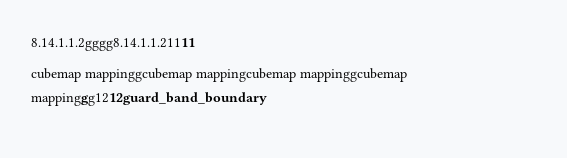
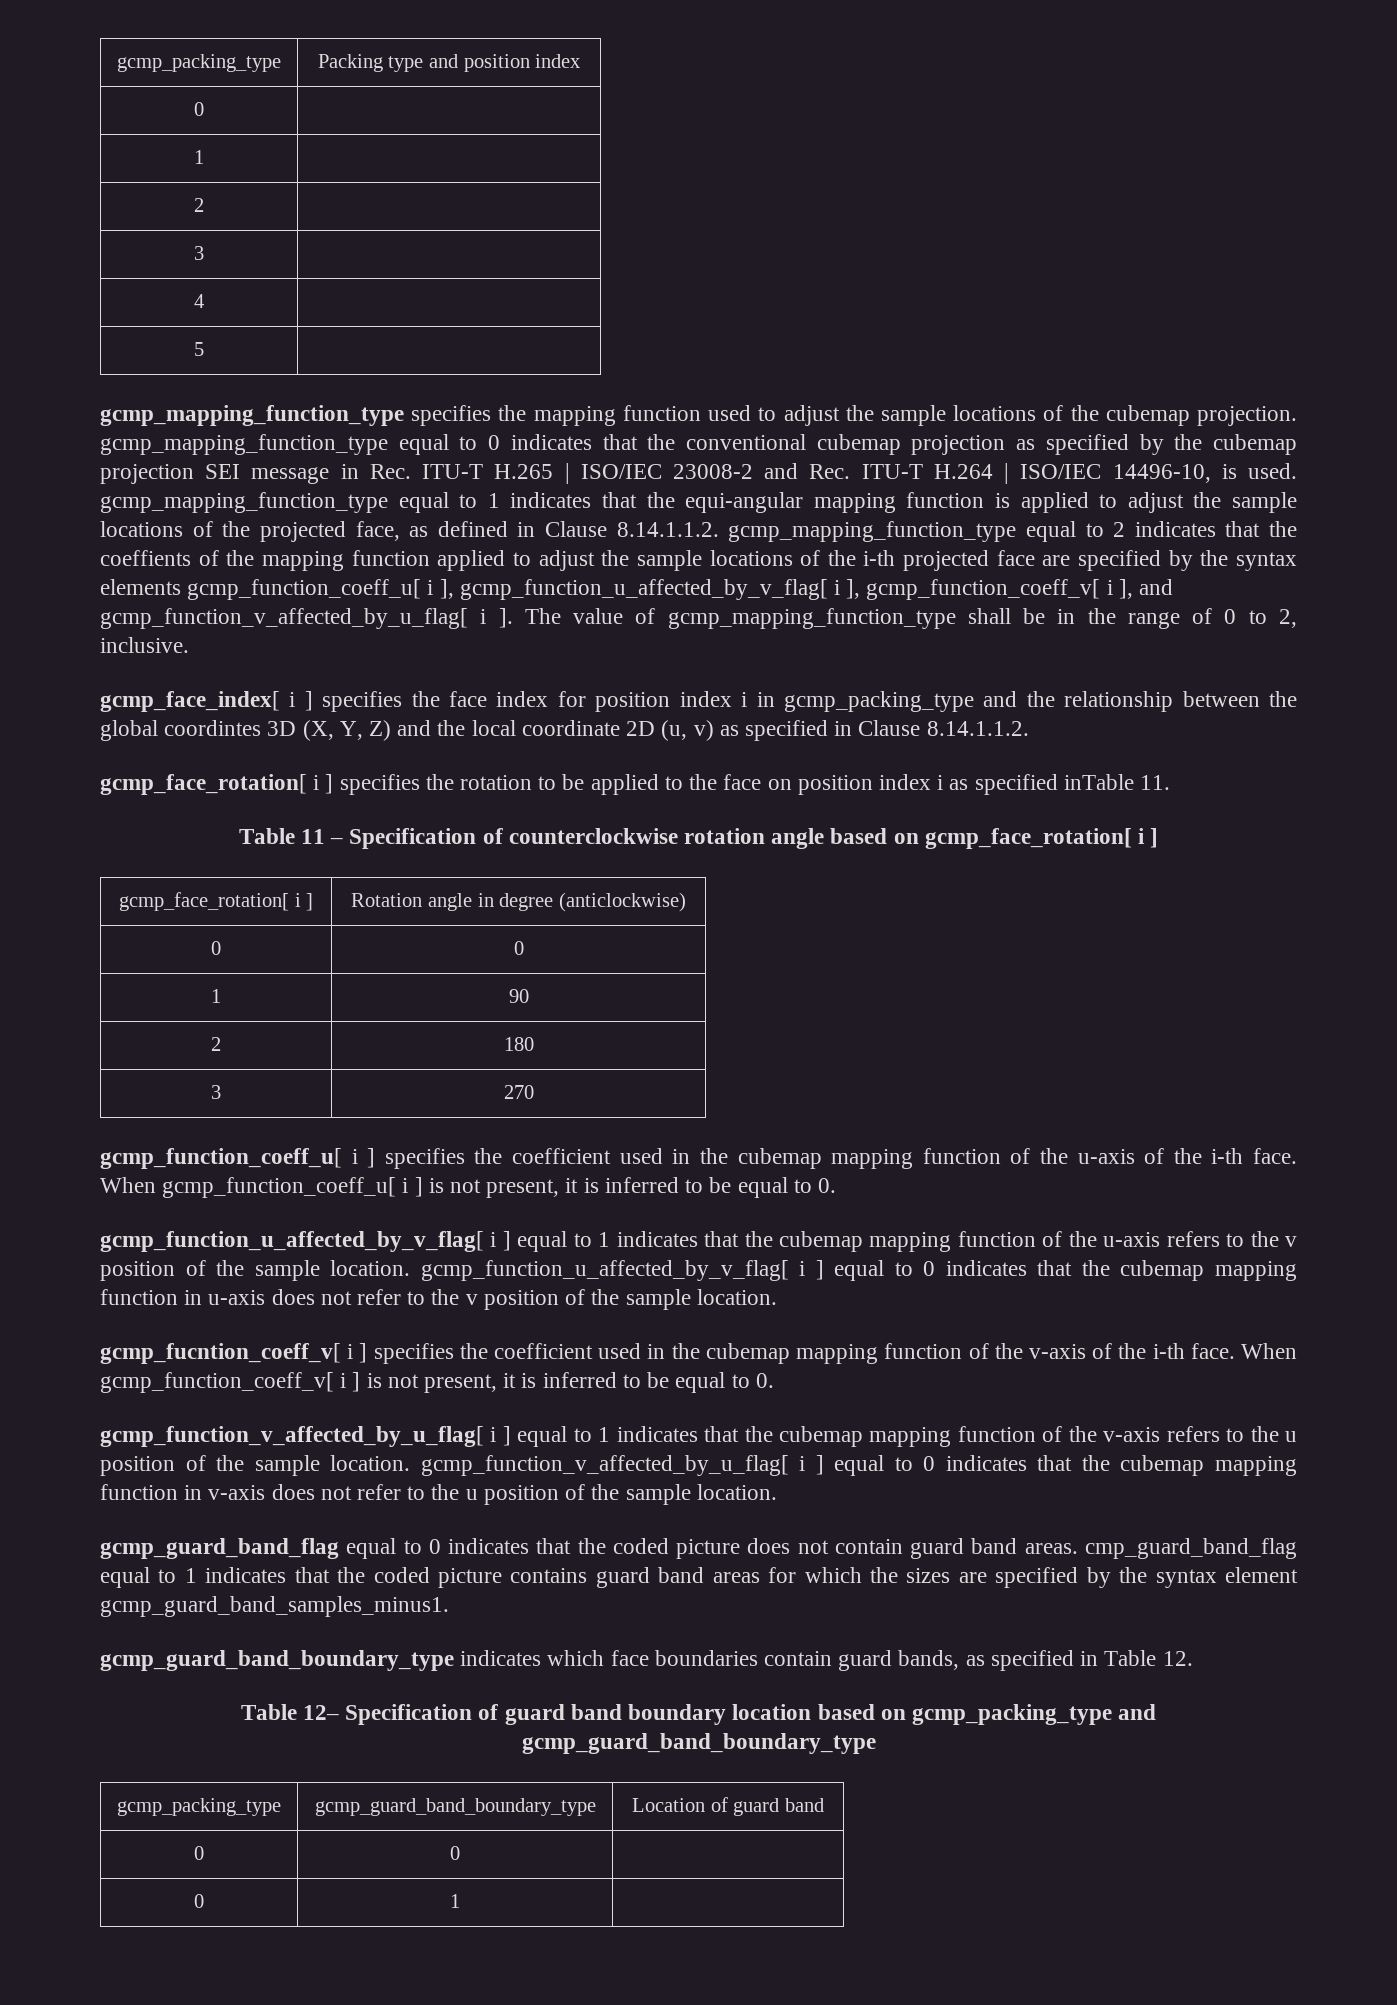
- 8.14.1.1.2gggg8.14.1.1.21111
- cubemap mappinggcubemap mappingcubemap mappinggcubemap mappinggg1212guard_band_boundary
+ gcmp_packing_type | Packing type and position index
+ 0 |
+ 1 |
+ 2 |
+ 3 |
+ 4 |
+ 5 |
+ gcmp_mapping_function_type specifies the mapping function used to adjust the sample locations of the cubemap projection. gcmp_mapping_function_type equal to 0 indicates that the conventional cubemap projection as specified by the cubemap projection SEI message in Rec. ITU-T H.265 | ISO/IEC 23008-2 and Rec. ITU-T H.264 | ISO/IEC 14496-10, is used. gcmp_mapping_function_type equal to 1 indicates that the equi-angular mapping function is applied to adjust the sample locations of the projected face, as defined in Clause 8.14.1.1.2. gcmp_mapping_function_type equal to 2 indicates that the coeffients of the mapping function applied to adjust the sample locations of the i-th projected face are specified by the syntax elements gcmp_function_coeff_u[ i ], gcmp_function_u_affected_by_v_flag[ i ], gcmp_function_coeff_v[ i ], and gcmp_function_v_affected_by_u_flag[ i ]. The value of gcmp_mapping_function_type shall be in the range of 0 to 2, inclusive.
+ gcmp_face_index[ i ] specifies the face index for position index i in gcmp_packing_type and the relationship between the global coordintes 3D (X, Y, Z) and the local coordinate 2D (u, v) as specified in Clause 8.14.1.1.2.
+ gcmp_face_rotation[ i ] specifies the rotation to be applied to the face on position index i as specified inTable 11.
+ Table 11 – Specification of counterclockwise rotation angle based on gcmp_face_rotation[ i ]
+ gcmp_face_rotation[ i ] | Rotation angle in degree (anticlockwise)
+ 0 | 0
+ 1 | 90
+ 2 | 180
+ 3 | 270
+ gcmp_function_coeff_u[ i ] specifies the coefficient used in the cubemap mapping function of the u-axis of the i-th face. When gcmp_function_coeff_u[ i ] is not present, it is inferred to be equal to 0.
+ gcmp_function_u_affected_by_v_flag[ i ] equal to 1 indicates that the cubemap mapping function of the u-axis refers to the v position of the sample location. gcmp_function_u_affected_by_v_flag[ i ] equal to 0 indicates that the cubemap mapping function in u-axis does not refer to the v position of the sample location.
+ gcmp_fucntion_coeff_v[ i ] specifies the coefficient used in the cubemap mapping function of the v-axis of the i-th face. When gcmp_function_coeff_v[ i ] is not present, it is inferred to be equal to 0.
+ gcmp_function_v_affected_by_u_flag[ i ] equal to 1 indicates that the cubemap mapping function of the v-axis refers to the u position of the sample location. gcmp_function_v_affected_by_u_flag[ i ] equal to 0 indicates that the cubemap mapping function in v-axis does not refer to the u position of the sample location.
+ gcmp_guard_band_flag equal to 0 indicates that the coded picture does not contain guard band areas. cmp_guard_band_flag equal to 1 indicates that the coded picture contains guard band areas for which the sizes are specified by the syntax element gcmp_guard_band_samples_minus1.
+ gcmp_guard_band_boundary_type indicates which face boundaries contain guard bands, as specified in Table 12.
+ Table 12– Specification of guard band boundary location based on gcmp_packing_type and gcmp_guard_band_boundary_type
+ gcmp_packing_type | gcmp_guard_band_boundary_type | Location of guard band
+ 0 | 0 |
+ 0 | 1 |

